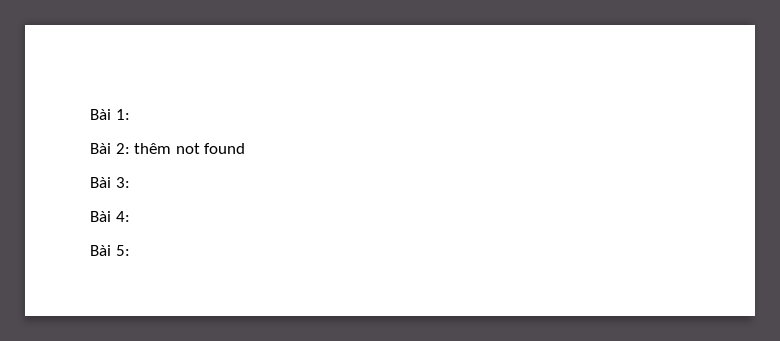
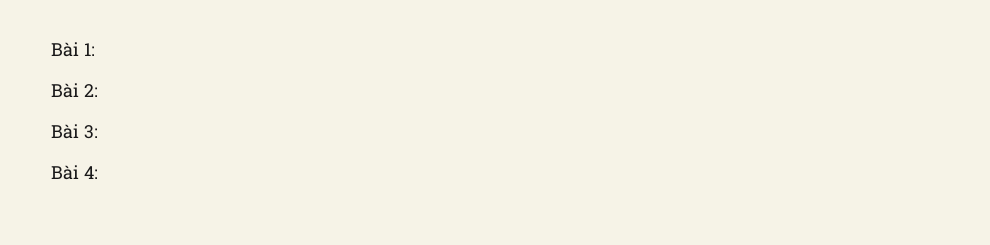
- Bài 2: thêm not found
+ Bài 2:
- Bài 5:

